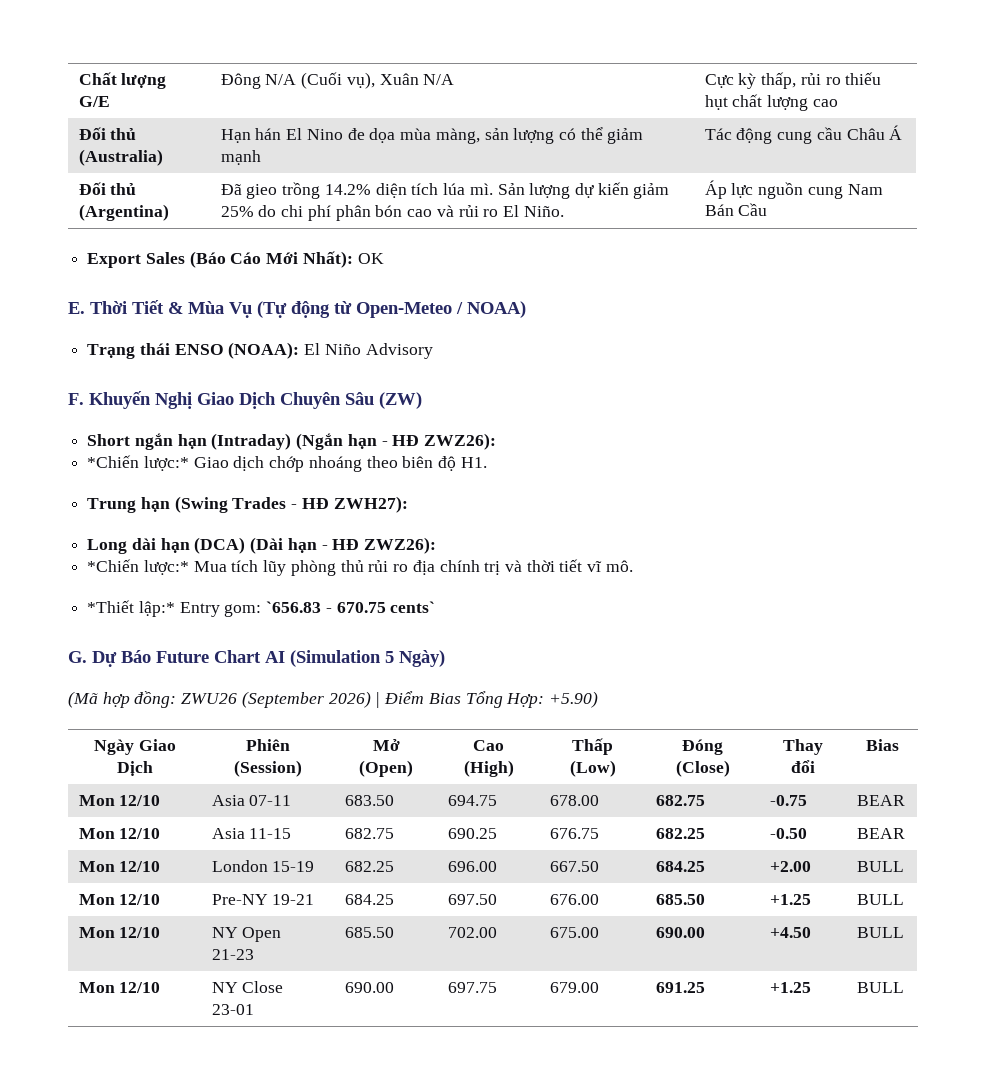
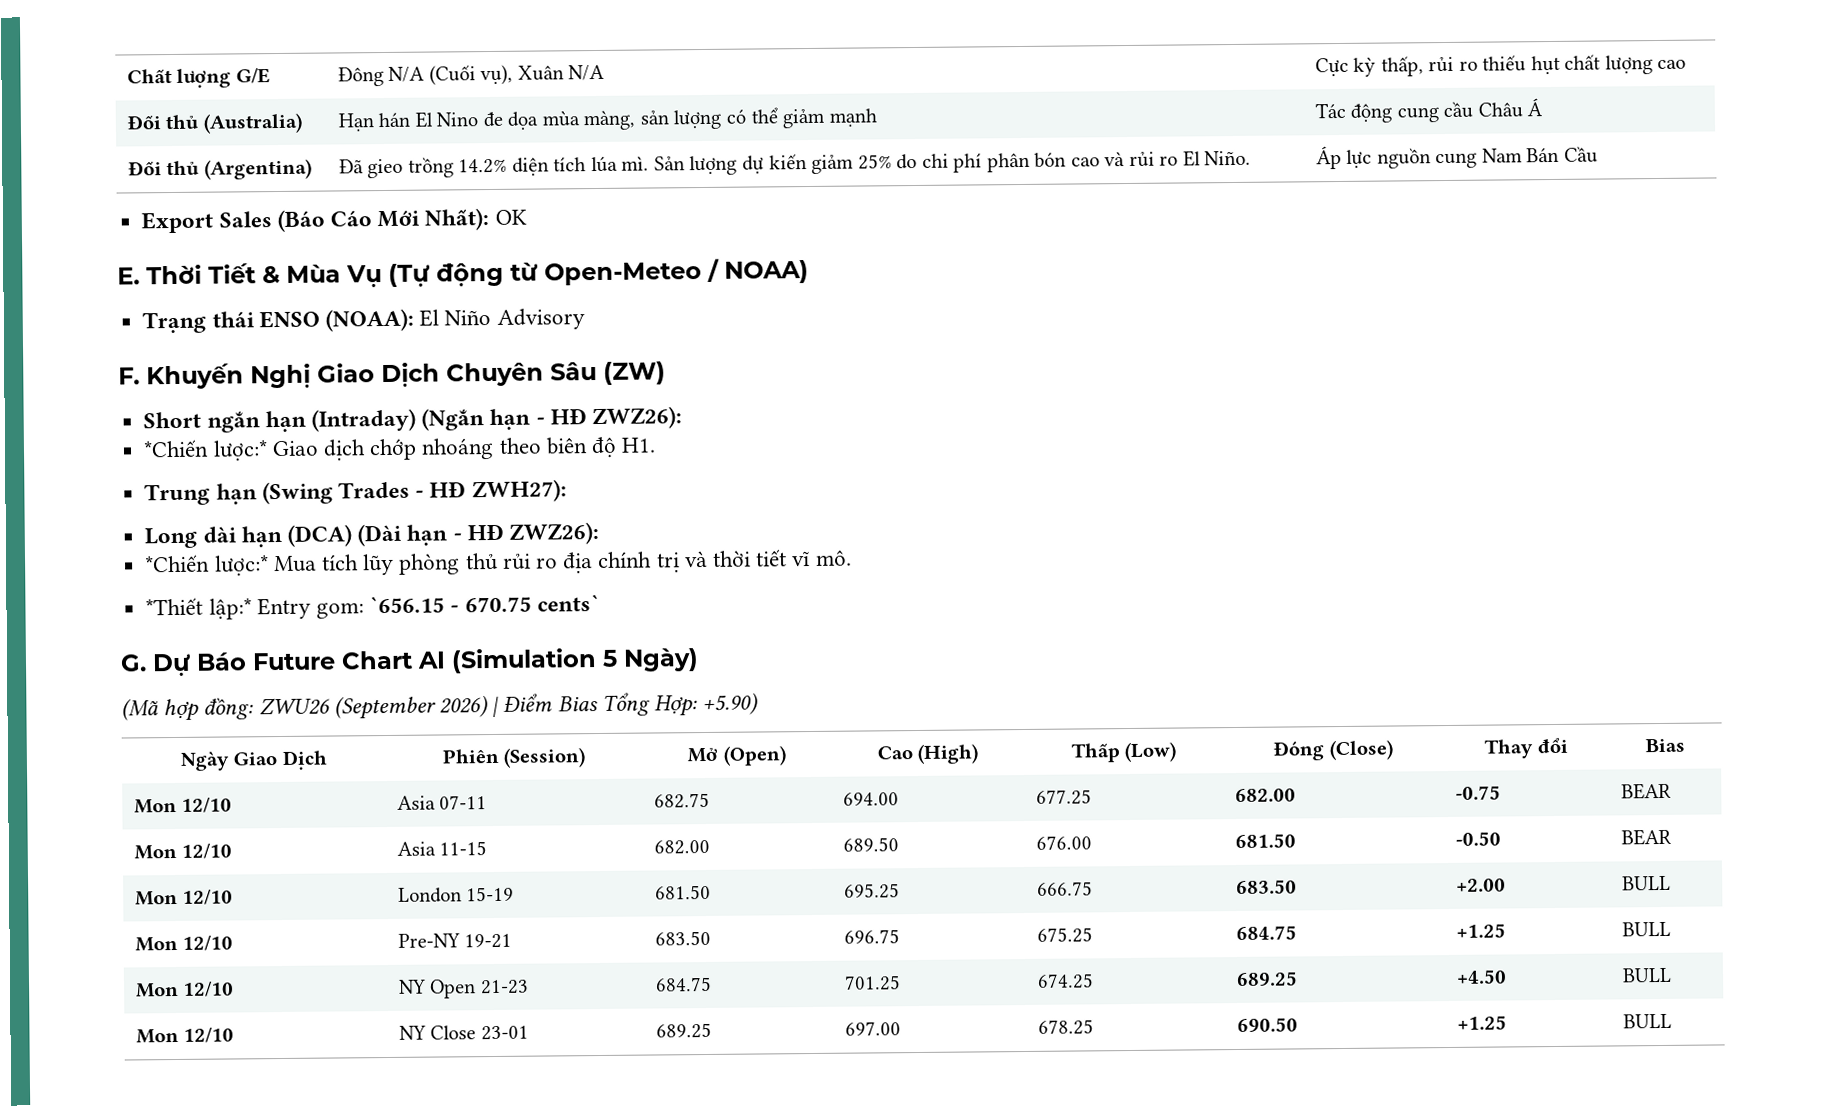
- *Thiết lập:* Entry gom: `656.83 - 670.75 cents`
+ *Thiết lập:* Entry gom: `656.15 - 670.75 cents`
- Mon 12/10 | Asia 07-11 | 683.50 | 694.75 | 678.00 | 682.75 | -0.75 | BEAR
+ Mon 12/10 | Asia 07-11 | 682.75 | 694.00 | 677.25 | 682.00 | -0.75 | BEAR
- Mon 12/10 | Asia 11-15 | 682.75 | 690.25 | 676.75 | 682.25 | -0.50 | BEAR
+ Mon 12/10 | Asia 11-15 | 682.00 | 689.50 | 676.00 | 681.50 | -0.50 | BEAR
- Mon 12/10 | London 15-19 | 682.25 | 696.00 | 667.50 | 684.25 | +2.00 | BULL
+ Mon 12/10 | London 15-19 | 681.50 | 695.25 | 666.75 | 683.50 | +2.00 | BULL
- Mon 12/10 | Pre-NY 19-21 | 684.25 | 697.50 | 676.00 | 685.50 | +1.25 | BULL
+ Mon 12/10 | Pre-NY 19-21 | 683.50 | 696.75 | 675.25 | 684.75 | +1.25 | BULL
- Mon 12/10 | NY Open 21-23 | 685.50 | 702.00 | 675.00 | 690.00 | +4.50 | BULL
+ Mon 12/10 | NY Open 21-23 | 684.75 | 701.25 | 674.25 | 689.25 | +4.50 | BULL
- Mon 12/10 | NY Close 23-01 | 690.00 | 697.75 | 679.00 | 691.25 | +1.25 | BULL
+ Mon 12/10 | NY Close 23-01 | 689.25 | 697.00 | 678.25 | 690.50 | +1.25 | BULL

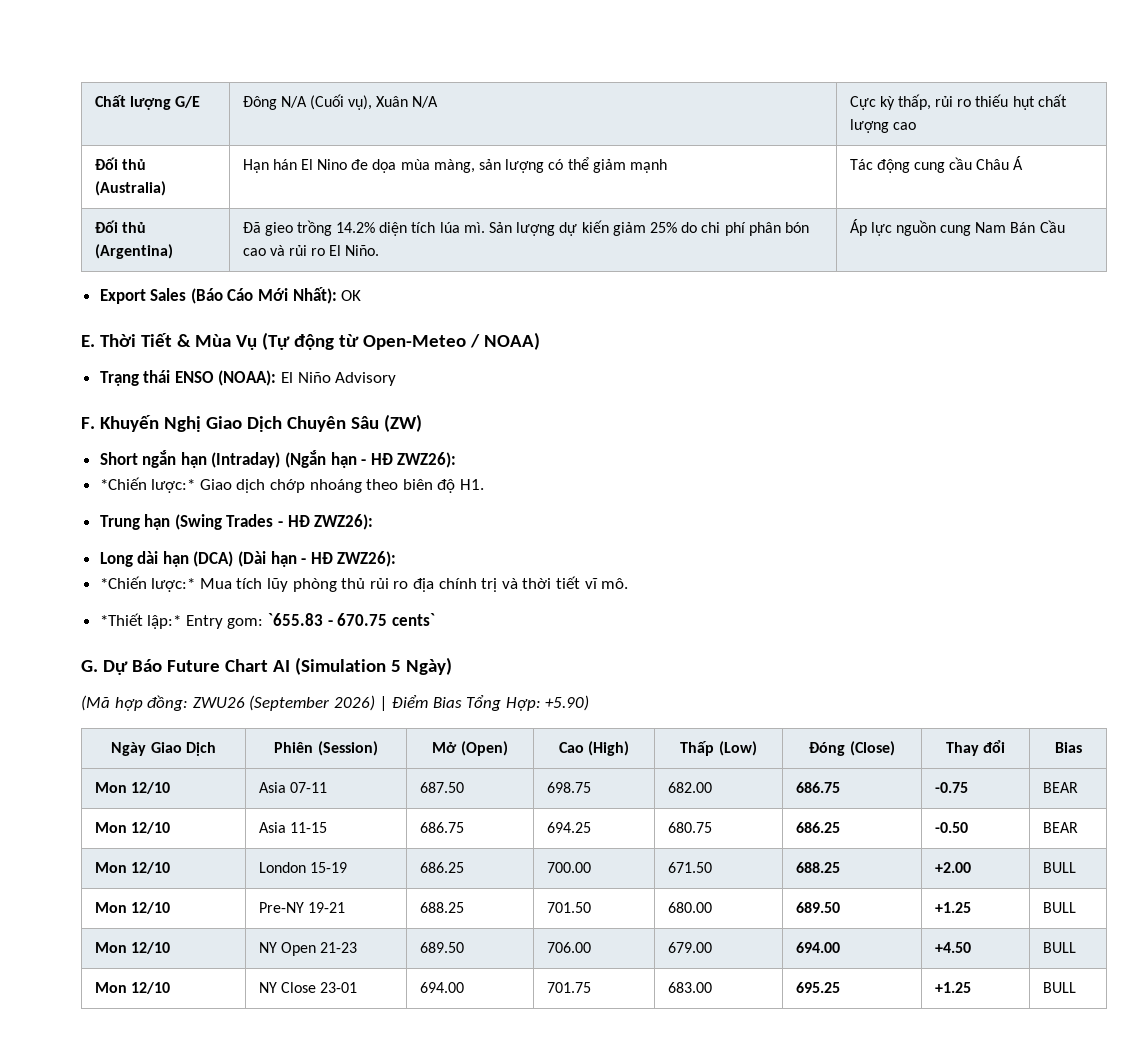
- Trung hạn (Swing Trades - HĐ ZWH27):
+ Trung hạn (Swing Trades - HĐ ZWZ26):
- *Thiết lập:* Entry gom: `656.15 - 670.75 cents`
+ *Thiết lập:* Entry gom: `655.83 - 670.75 cents`
- Mon 12/10 | Asia 07-11 | 682.75 | 694.00 | 677.25 | 682.00 | -0.75 | BEAR
+ Mon 12/10 | Asia 07-11 | 687.50 | 698.75 | 682.00 | 686.75 | -0.75 | BEAR
- Mon 12/10 | Asia 11-15 | 682.00 | 689.50 | 676.00 | 681.50 | -0.50 | BEAR
+ Mon 12/10 | Asia 11-15 | 686.75 | 694.25 | 680.75 | 686.25 | -0.50 | BEAR
- Mon 12/10 | London 15-19 | 681.50 | 695.25 | 666.75 | 683.50 | +2.00 | BULL
+ Mon 12/10 | London 15-19 | 686.25 | 700.00 | 671.50 | 688.25 | +2.00 | BULL
- Mon 12/10 | Pre-NY 19-21 | 683.50 | 696.75 | 675.25 | 684.75 | +1.25 | BULL
+ Mon 12/10 | Pre-NY 19-21 | 688.25 | 701.50 | 680.00 | 689.50 | +1.25 | BULL
- Mon 12/10 | NY Open 21-23 | 684.75 | 701.25 | 674.25 | 689.25 | +4.50 | BULL
+ Mon 12/10 | NY Open 21-23 | 689.50 | 706.00 | 679.00 | 694.00 | +4.50 | BULL
- Mon 12/10 | NY Close 23-01 | 689.25 | 697.00 | 678.25 | 690.50 | +1.25 | BULL
+ Mon 12/10 | NY Close 23-01 | 694.00 | 701.75 | 683.00 | 695.25 | +1.25 | BULL

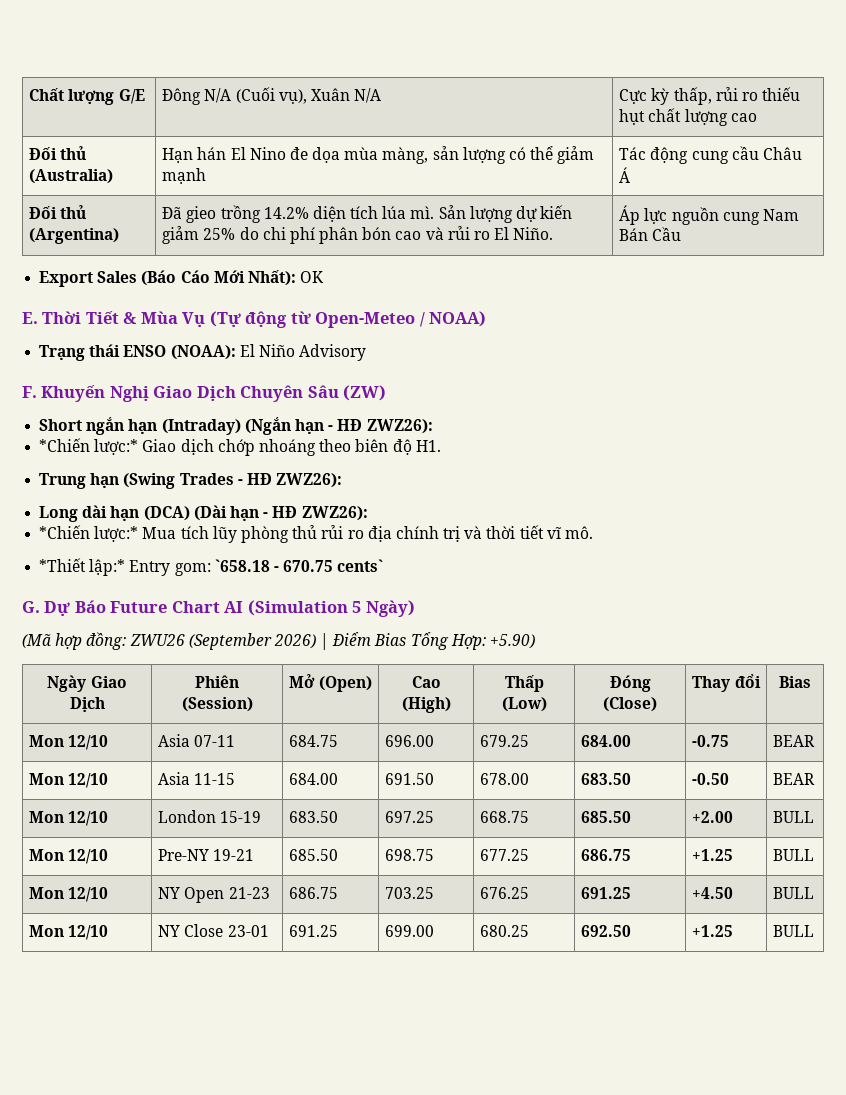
- *Thiết lập:* Entry gom: `655.83 - 670.75 cents`
+ *Thiết lập:* Entry gom: `658.18 - 670.75 cents`
- Mon 12/10 | Asia 07-11 | 687.50 | 698.75 | 682.00 | 686.75 | -0.75 | BEAR
+ Mon 12/10 | Asia 07-11 | 684.75 | 696.00 | 679.25 | 684.00 | -0.75 | BEAR
- Mon 12/10 | Asia 11-15 | 686.75 | 694.25 | 680.75 | 686.25 | -0.50 | BEAR
+ Mon 12/10 | Asia 11-15 | 684.00 | 691.50 | 678.00 | 683.50 | -0.50 | BEAR
- Mon 12/10 | London 15-19 | 686.25 | 700.00 | 671.50 | 688.25 | +2.00 | BULL
+ Mon 12/10 | London 15-19 | 683.50 | 697.25 | 668.75 | 685.50 | +2.00 | BULL
- Mon 12/10 | Pre-NY 19-21 | 688.25 | 701.50 | 680.00 | 689.50 | +1.25 | BULL
+ Mon 12/10 | Pre-NY 19-21 | 685.50 | 698.75 | 677.25 | 686.75 | +1.25 | BULL
- Mon 12/10 | NY Open 21-23 | 689.50 | 706.00 | 679.00 | 694.00 | +4.50 | BULL
+ Mon 12/10 | NY Open 21-23 | 686.75 | 703.25 | 676.25 | 691.25 | +4.50 | BULL
- Mon 12/10 | NY Close 23-01 | 694.00 | 701.75 | 683.00 | 695.25 | +1.25 | BULL
+ Mon 12/10 | NY Close 23-01 | 691.25 | 699.00 | 680.25 | 692.50 | +1.25 | BULL

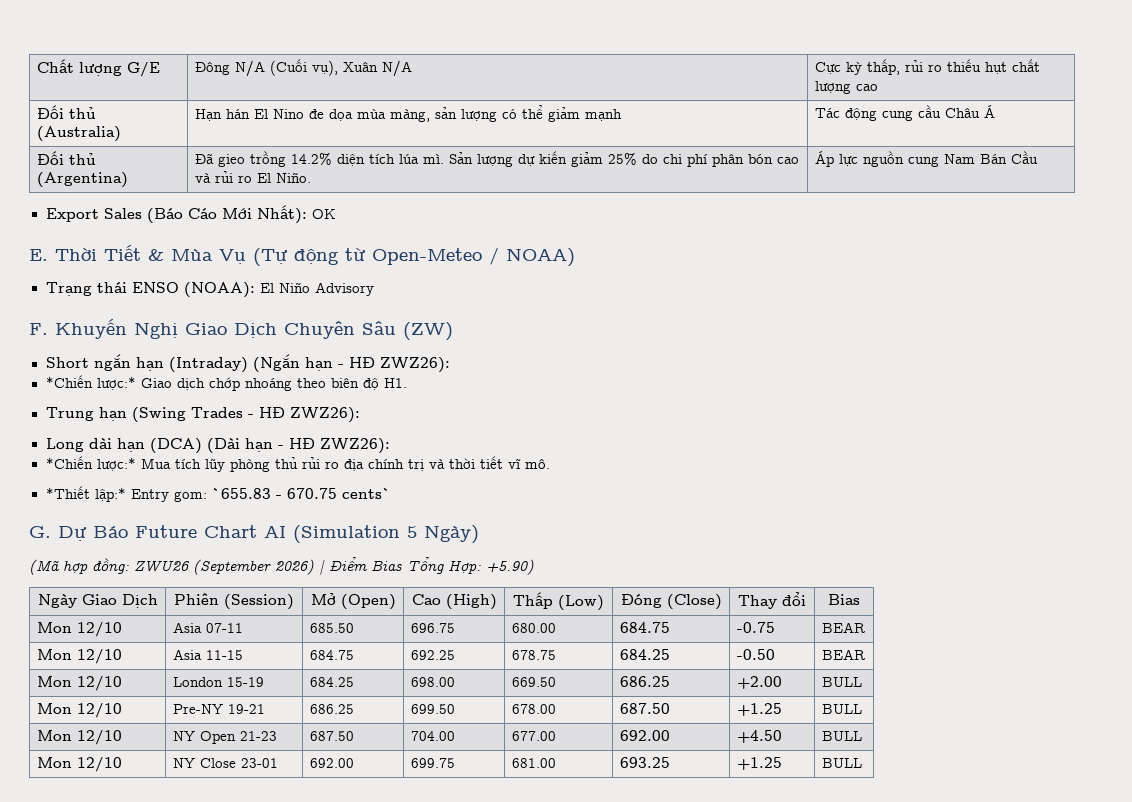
- *Thiết lập:* Entry gom: `658.18 - 670.75 cents`
+ *Thiết lập:* Entry gom: `655.83 - 670.75 cents`
- Mon 12/10 | Asia 07-11 | 684.75 | 696.00 | 679.25 | 684.00 | -0.75 | BEAR
+ Mon 12/10 | Asia 07-11 | 685.50 | 696.75 | 680.00 | 684.75 | -0.75 | BEAR
- Mon 12/10 | Asia 11-15 | 684.00 | 691.50 | 678.00 | 683.50 | -0.50 | BEAR
+ Mon 12/10 | Asia 11-15 | 684.75 | 692.25 | 678.75 | 684.25 | -0.50 | BEAR
- Mon 12/10 | London 15-19 | 683.50 | 697.25 | 668.75 | 685.50 | +2.00 | BULL
+ Mon 12/10 | London 15-19 | 684.25 | 698.00 | 669.50 | 686.25 | +2.00 | BULL
- Mon 12/10 | Pre-NY 19-21 | 685.50 | 698.75 | 677.25 | 686.75 | +1.25 | BULL
+ Mon 12/10 | Pre-NY 19-21 | 686.25 | 699.50 | 678.00 | 687.50 | +1.25 | BULL
- Mon 12/10 | NY Open 21-23 | 686.75 | 703.25 | 676.25 | 691.25 | +4.50 | BULL
+ Mon 12/10 | NY Open 21-23 | 687.50 | 704.00 | 677.00 | 692.00 | +4.50 | BULL
- Mon 12/10 | NY Close 23-01 | 691.25 | 699.00 | 680.25 | 692.50 | +1.25 | BULL
+ Mon 12/10 | NY Close 23-01 | 692.00 | 699.75 | 681.00 | 693.25 | +1.25 | BULL

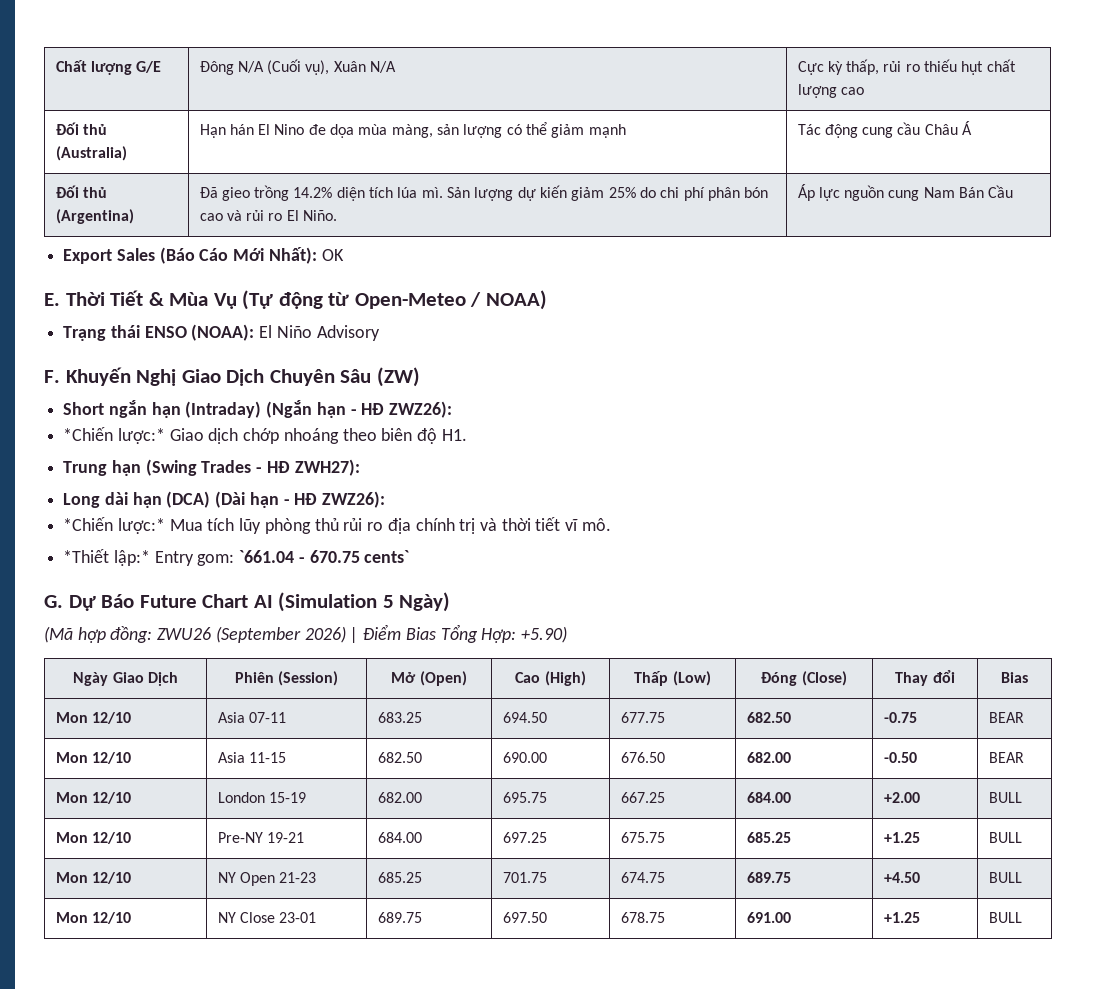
- Trung hạn (Swing Trades - HĐ ZWZ26):
+ Trung hạn (Swing Trades - HĐ ZWH27):
- *Thiết lập:* Entry gom: `655.83 - 670.75 cents`
+ *Thiết lập:* Entry gom: `661.04 - 670.75 cents`
- Mon 12/10 | Asia 07-11 | 685.50 | 696.75 | 680.00 | 684.75 | -0.75 | BEAR
+ Mon 12/10 | Asia 07-11 | 683.25 | 694.50 | 677.75 | 682.50 | -0.75 | BEAR
- Mon 12/10 | Asia 11-15 | 684.75 | 692.25 | 678.75 | 684.25 | -0.50 | BEAR
+ Mon 12/10 | Asia 11-15 | 682.50 | 690.00 | 676.50 | 682.00 | -0.50 | BEAR
- Mon 12/10 | London 15-19 | 684.25 | 698.00 | 669.50 | 686.25 | +2.00 | BULL
+ Mon 12/10 | London 15-19 | 682.00 | 695.75 | 667.25 | 684.00 | +2.00 | BULL
- Mon 12/10 | Pre-NY 19-21 | 686.25 | 699.50 | 678.00 | 687.50 | +1.25 | BULL
+ Mon 12/10 | Pre-NY 19-21 | 684.00 | 697.25 | 675.75 | 685.25 | +1.25 | BULL
- Mon 12/10 | NY Open 21-23 | 687.50 | 704.00 | 677.00 | 692.00 | +4.50 | BULL
+ Mon 12/10 | NY Open 21-23 | 685.25 | 701.75 | 674.75 | 689.75 | +4.50 | BULL
- Mon 12/10 | NY Close 23-01 | 692.00 | 699.75 | 681.00 | 693.25 | +1.25 | BULL
+ Mon 12/10 | NY Close 23-01 | 689.75 | 697.50 | 678.75 | 691.00 | +1.25 | BULL

